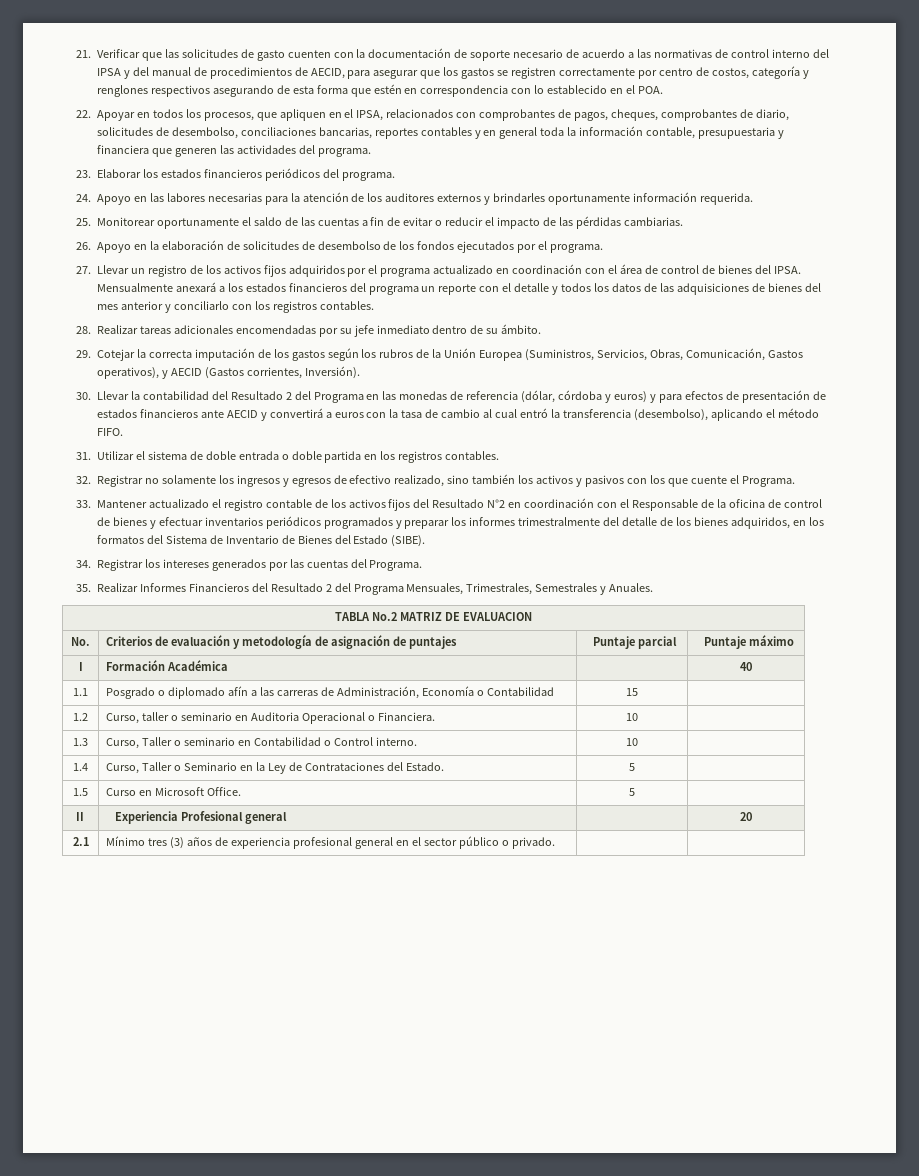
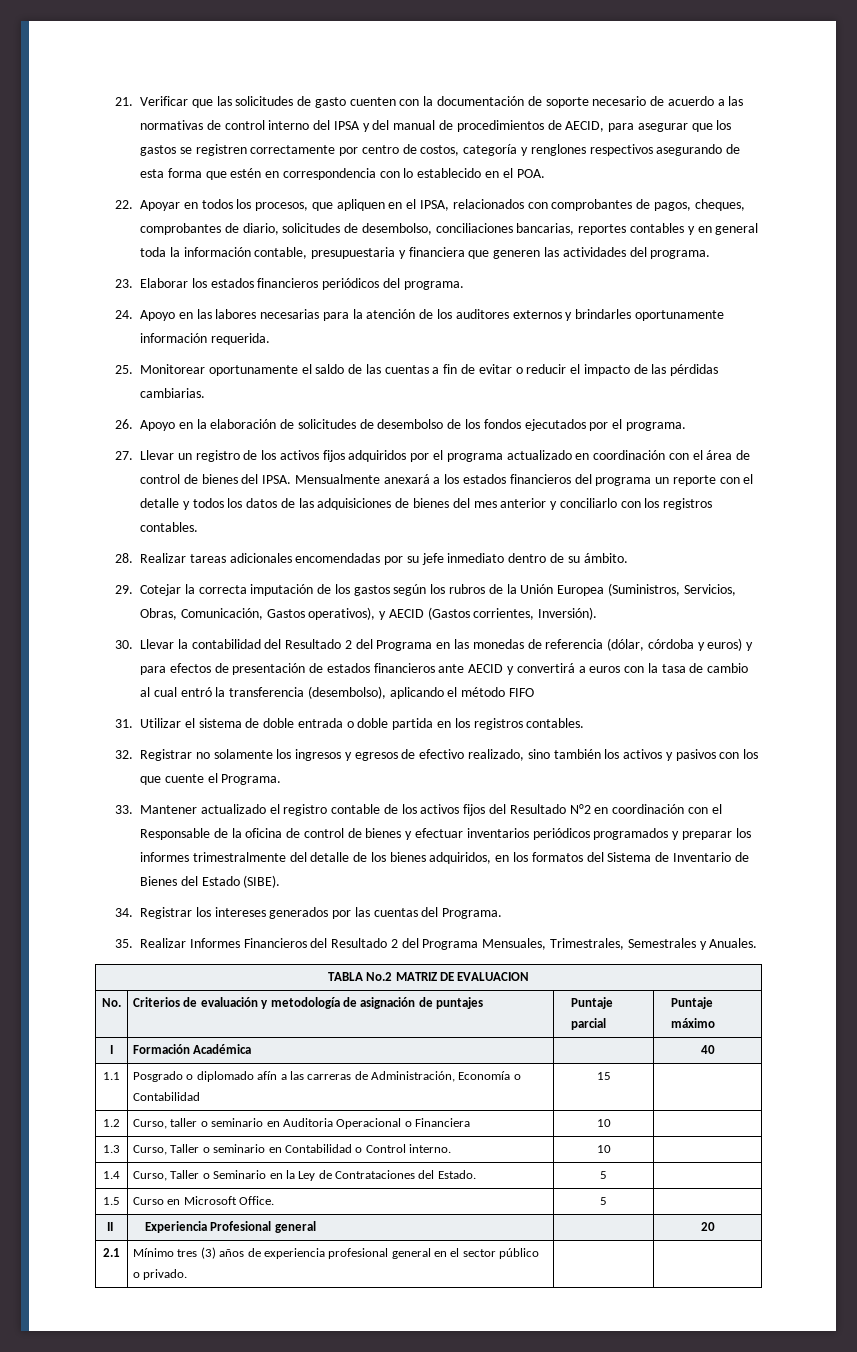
- 30. Llevar la contabilidad del Resultado 2 del Programa en las monedas de referencia (dólar, córdoba y euros) y para efectos de presentación de estados financieros ante AECID y convertirá a euros con la tasa de cambio al cual entró la transferencia (desembolso), aplicando el método FIFO.
+ 30. Llevar la contabilidad del Resultado 2 del Programa en las monedas de referencia (dólar, córdoba y euros) y para efectos de presentación de estados financieros ante AECID y convertirá a euros con la tasa de cambio al cual entró la transferencia (desembolso), aplicando el método FIFO
- 1.2 | Curso, taller o seminario en Auditoria Operacional o Financiera. | 10 |
+ 1.2 | Curso, taller o seminario en Auditoria Operacional o Financiera | 10 |

